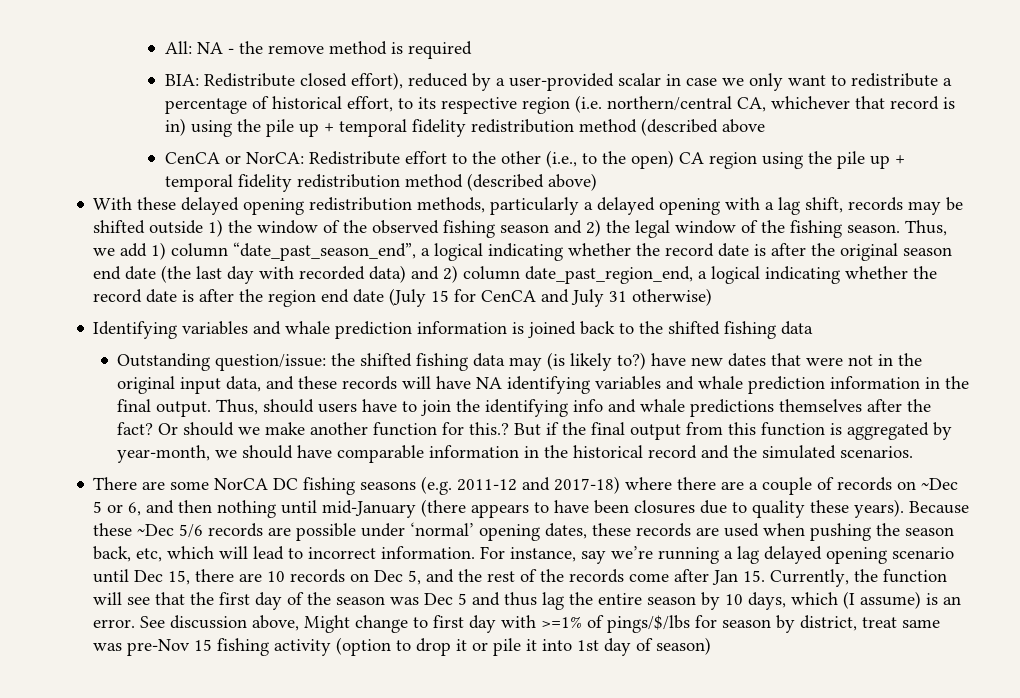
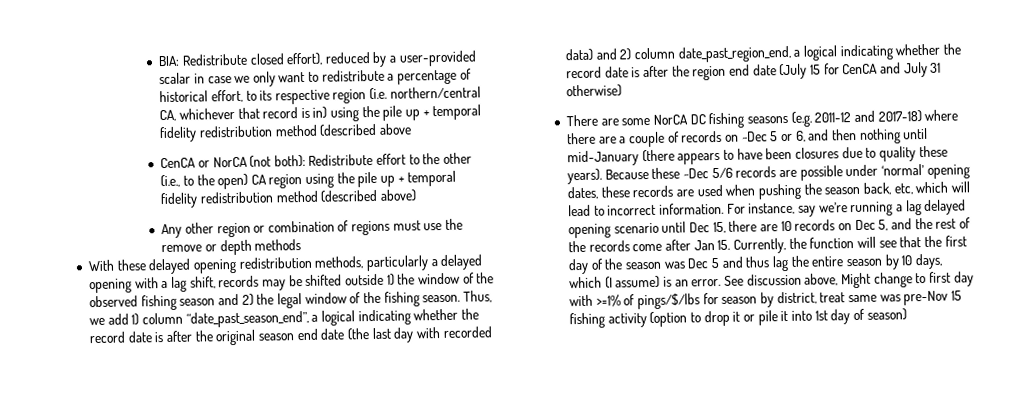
- All: NA - the remove method is required
- CenCA or NorCA: Redistribute effort to the other (i.e., to the open) CA region using the pile up + temporal fidelity redistribution method (described above)
+ CenCA or NorCA (not both): Redistribute effort to the other (i.e., to the open) CA region using the pile up + temporal fidelity redistribution method (described above)
+ Any other region or combination of regions must use the remove or depth methods
- Identifying variables and whale prediction information is joined back to the shifted fishing data
- Outstanding question/issue: the shifted fishing data may (is likely to?) have new dates that were not in the original input data, and these records will have NA identifying variables and whale prediction information in the final output. Thus, should users have to join the identifying info and whale predictions themselves after the fact? Or should we make another function for this.? But if the final output from this function is aggregated by year-month, we should have comparable information in the historical record and the simulated scenarios.

